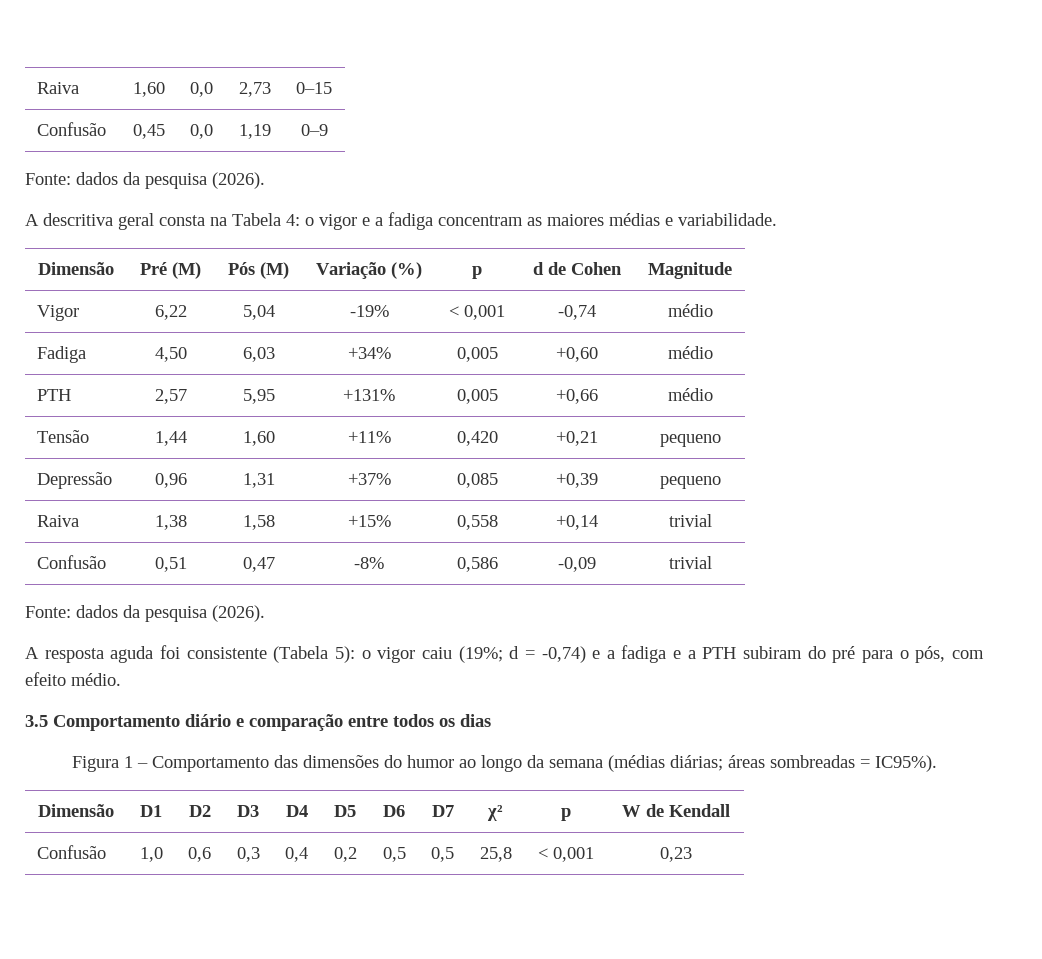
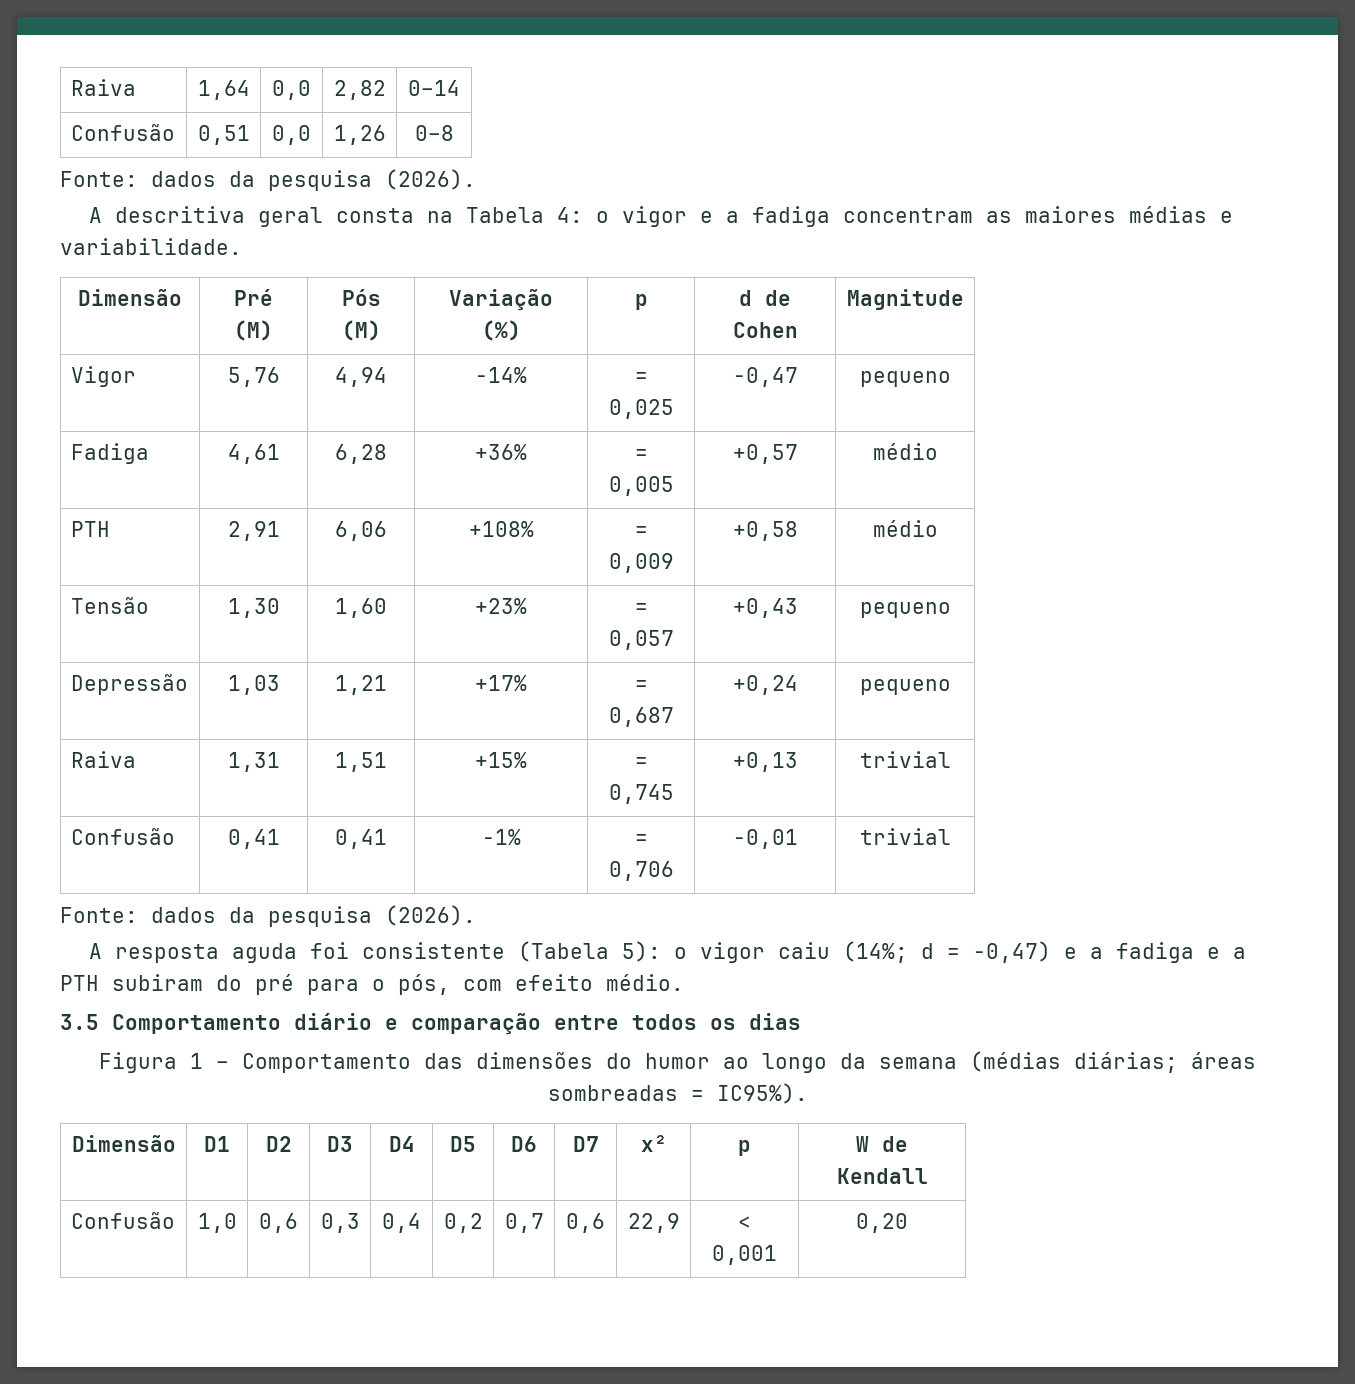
- Raiva | 1,60 | 0,0 | 2,73 | 0–15
- Confusão | 0,45 | 0,0 | 1,19 | 0–9
+ Raiva | 1,64 | 0,0 | 2,82 | 0–14
+ Confusão | 0,51 | 0,0 | 1,26 | 0–8
- Vigor | 6,22 | 5,04 | -19% | < 0,001 | -0,74 | médio
- Fadiga | 4,50 | 6,03 | +34% | 0,005 | +0,60 | médio
+ Vigor | 5,76 | 4,94 | -14% | = 0,025 | -0,47 | pequeno
+ Fadiga | 4,61 | 6,28 | +36% | = 0,005 | +0,57 | médio
- PTH | 2,57 | 5,95 | +131% | 0,005 | +0,66 | médio
+ PTH | 2,91 | 6,06 | +108% | = 0,009 | +0,58 | médio
- Tensão | 1,44 | 1,60 | +11% | 0,420 | +0,21 | pequeno
- Depressão | 0,96 | 1,31 | +37% | 0,085 | +0,39 | pequeno
+ Tensão | 1,30 | 1,60 | +23% | = 0,057 | +0,43 | pequeno
+ Depressão | 1,03 | 1,21 | +17% | = 0,687 | +0,24 | pequeno
- Raiva | 1,38 | 1,58 | +15% | 0,558 | +0,14 | trivial
+ Raiva | 1,31 | 1,51 | +15% | = 0,745 | +0,13 | trivial
- Confusão | 0,51 | 0,47 | -8% | 0,586 | -0,09 | trivial
+ Confusão | 0,41 | 0,41 | -1% | = 0,706 | -0,01 | trivial
- A resposta aguda foi consistente (Tabela 5): o vigor caiu (19%; d = -0,74) e a fadiga e a PTH subiram do pré para o pós, com efeito médio.
+ A resposta aguda foi consistente (Tabela 5): o vigor caiu (14%; d = -0,47) e a fadiga e a PTH subiram do pré para o pós, com efeito médio.
- Confusão | 1,0 | 0,6 | 0,3 | 0,4 | 0,2 | 0,5 | 0,5 | 25,8 | < 0,001 | 0,23
+ Confusão | 1,0 | 0,6 | 0,3 | 0,4 | 0,2 | 0,7 | 0,6 | 22,9 | < 0,001 | 0,20

